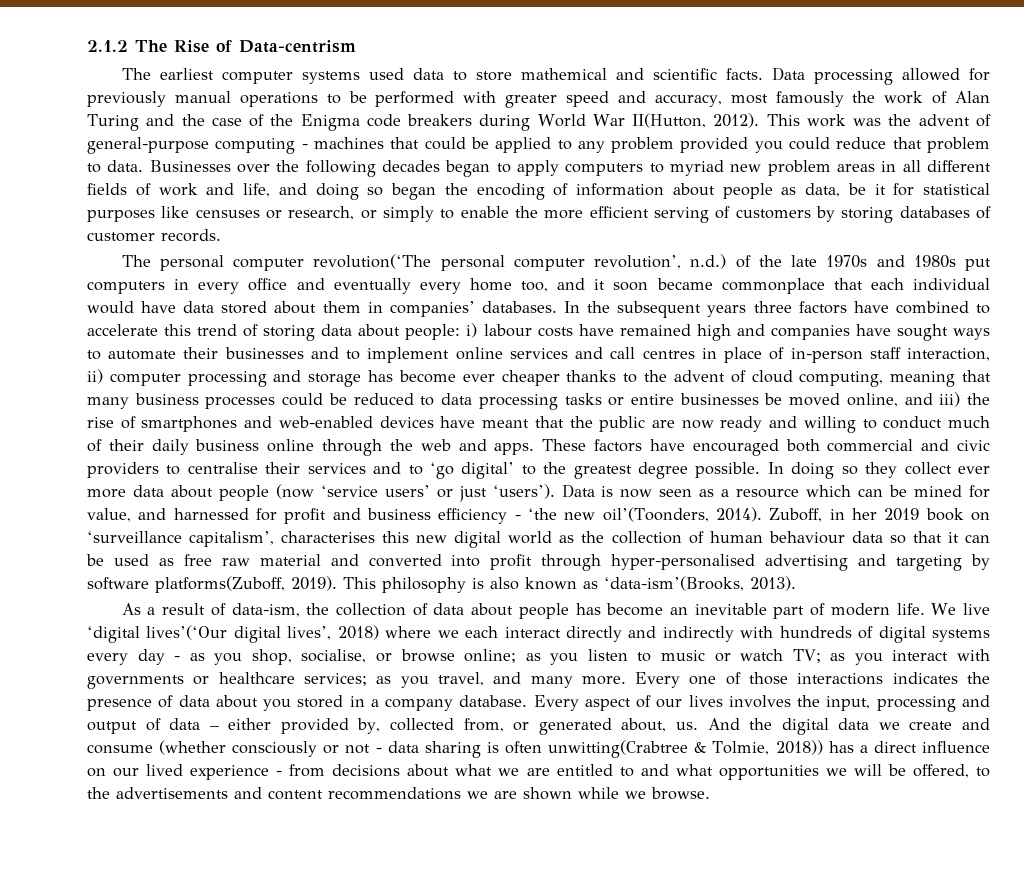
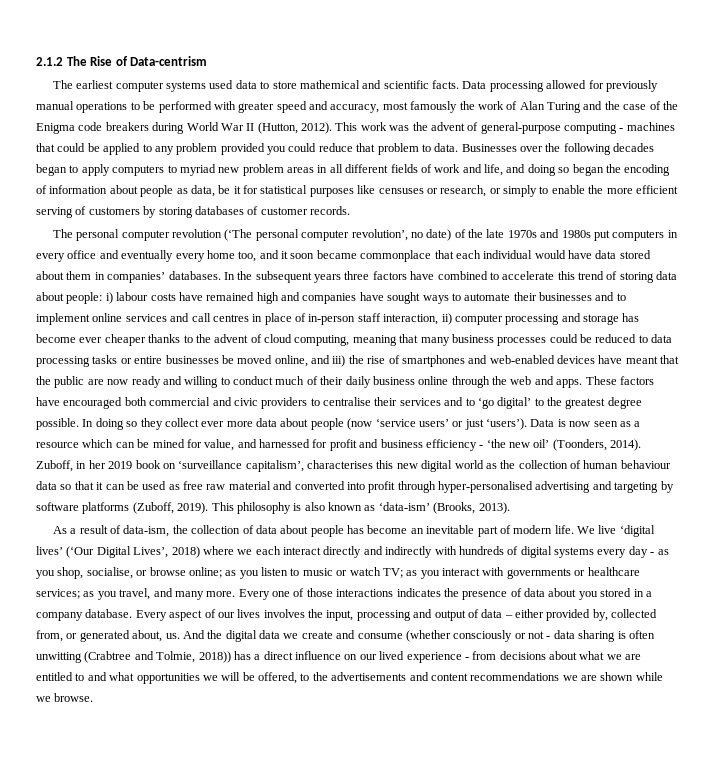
- Data processing allowed for previously manual operations to be performed with greater speed and accuracy, most famously the work of Alan Turing and the case of the Enigma code breakers during World War II(Hutton, 2012).
+ Data processing allowed for previously manual operations to be performed with greater speed and accuracy, most famously the work of Alan Turing and the case of the Enigma code breakers during World War II (Hutton, 2012).
- The personal computer revolution(‘The personal computer revolution’, n.d.) of the late 1970s and 1980s put computers in every office and eventually every home too, and it soon became commonplace that each individual would have data stored about them in companies’ databases.
+ The personal computer revolution (‘The personal computer revolution’, no date) of the late 1970s and 1980s put computers in every office and eventually every home too, and it soon became commonplace that each individual would have data stored about them in companies’ databases.
- Data is now seen as a resource which can be mined for value, and harnessed for profit and business efficiency - ‘the new oil’(Toonders, 2014).
+ Data is now seen as a resource which can be mined for value, and harnessed for profit and business efficiency - ‘the new oil’ (Toonders, 2014).
- Zuboff, in her 2019 book on ‘surveillance capitalism’, characterises this new digital world as the collection of human behaviour data so that it can be used as free raw material and converted into profit through hyper-personalised advertising and targeting by software platforms(Zuboff, 2019).
+ Zuboff, in her 2019 book on ‘surveillance capitalism’, characterises this new digital world as the collection of human behaviour data so that it can be used as free raw material and converted into profit through hyper-personalised advertising and targeting by software platforms (Zuboff, 2019).
- This philosophy is also known as ‘data-ism’(Brooks, 2013).
+ This philosophy is also known as ‘data-ism’ (Brooks, 2013).
- We live ‘digital lives’(‘Our digital lives’, 2018) where we each interact directly and indirectly with hundreds of digital systems every day - as you shop, socialise, or browse online; as you listen to music or watch TV; as you interact with governments or healthcare services; as you travel, and many more.
+ We live ‘digital lives’ (‘Our Digital Lives’, 2018) where we each interact directly and indirectly with hundreds of digital systems every day - as you shop, socialise, or browse online; as you listen to music or watch TV; as you interact with governments or healthcare services; as you travel, and many more.
- And the digital data we create and consume (whether consciously or not - data sharing is often unwitting(Crabtree & Tolmie, 2018)) has a direct influence on our lived experience - from decisions about what we are entitled to and what opportunities we will be offered, to the advertisements and content recommendations we are shown while we browse.
+ And the digital data we create and consume (whether consciously or not - data sharing is often unwitting (Crabtree and Tolmie, 2018)) has a direct influence on our lived experience - from decisions about what we are entitled to and what opportunities we will be offered, to the advertisements and content recommendations we are shown while we browse.

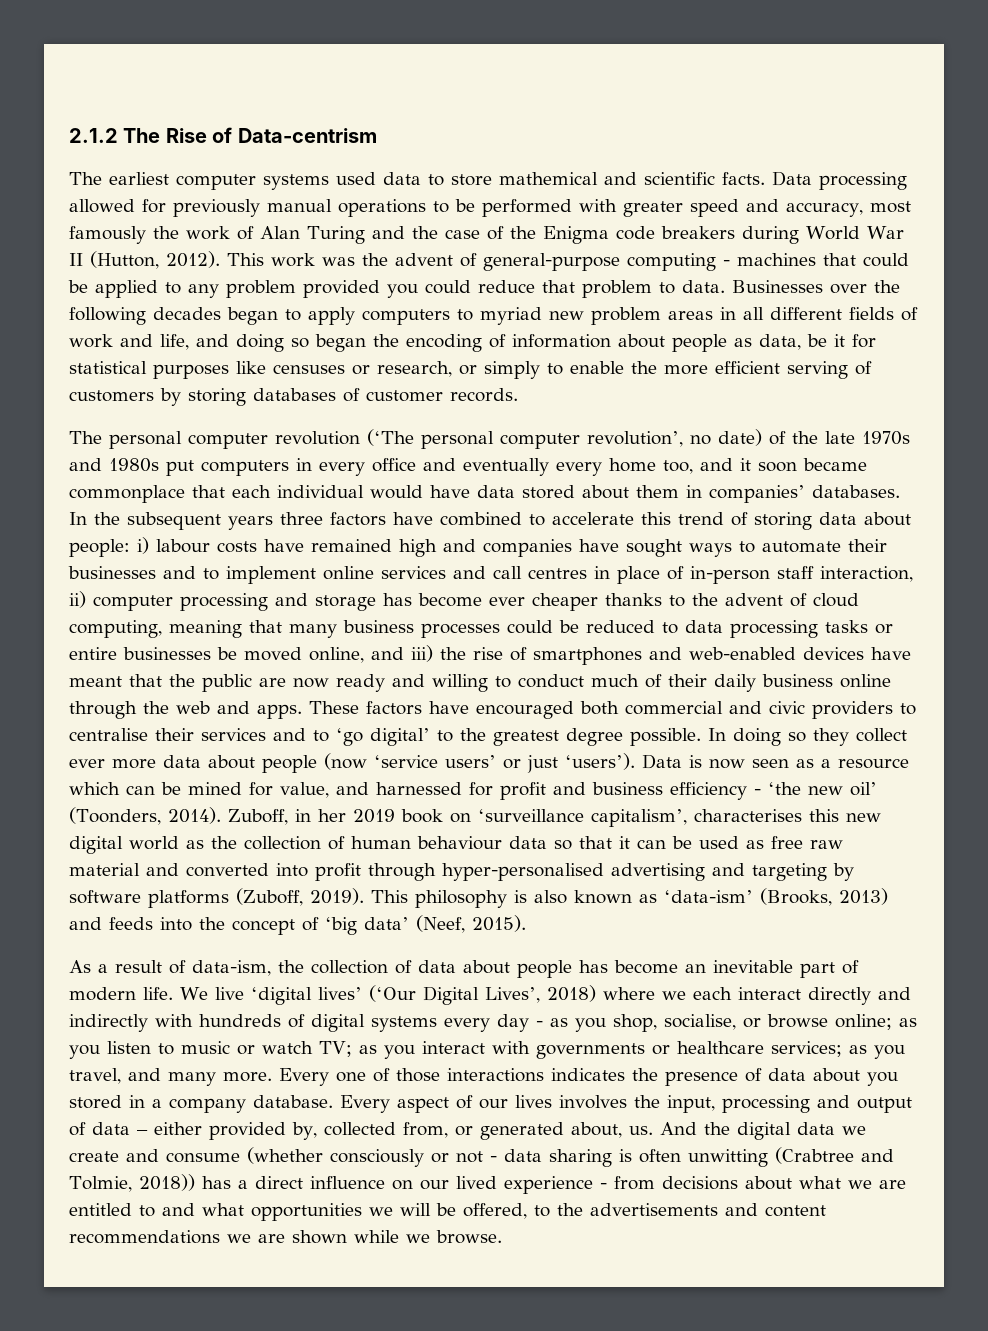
- This philosophy is also known as ‘data-ism’ (Brooks, 2013).
+ This philosophy is also known as ‘data-ism’ (Brooks, 2013) and feeds into the concept of ‘big data’ (Neef, 2015).

